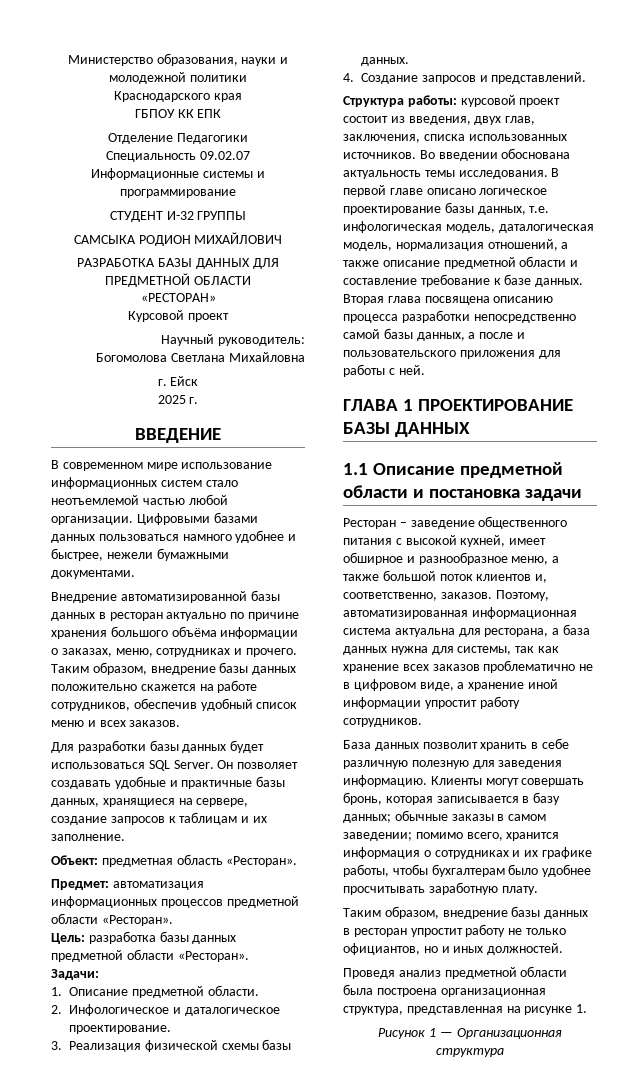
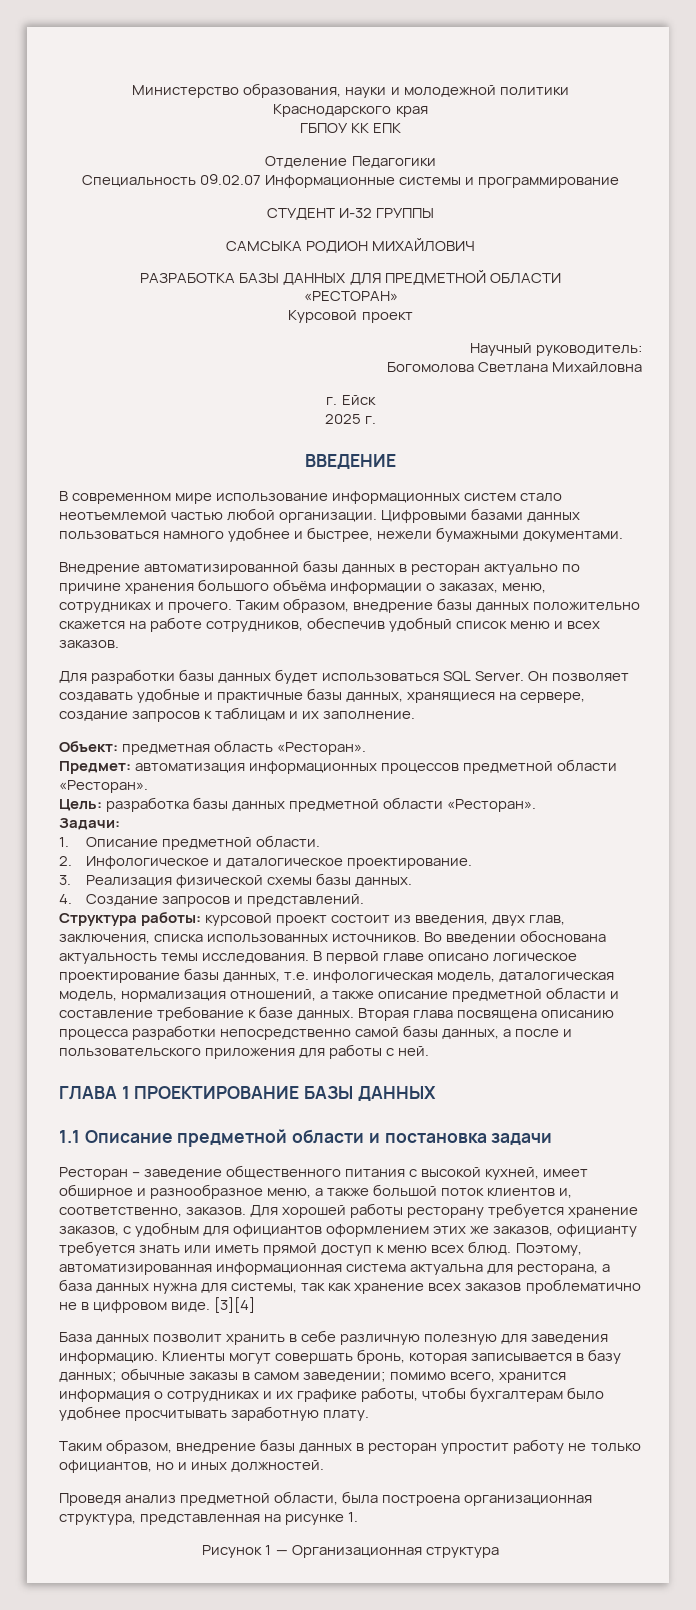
+ Для хорошей работы ресторану требуется хранение заказов, с удобным для официантов оформлением этих же заказов, официанту требуется знать или иметь прямой доступ к меню всех блюд.
- Поэтому, автоматизированная информационная система актуальна для ресторана, а база данных нужна для системы, так как хранение всех заказов проблематично не в цифровом виде, а хранение иной информации упростит работу сотрудников.
+ Поэтому, автоматизированная информационная система актуальна для ресторана, а база данных нужна для системы, так как хранение всех заказов проблематично не в цифровом виде. [3][4]
- Проведя анализ предметной области была построена организационная структура, представленная на рисунке 1.
+ Проведя анализ предметной области, была построена организационная структура, представленная на рисунке 1.

